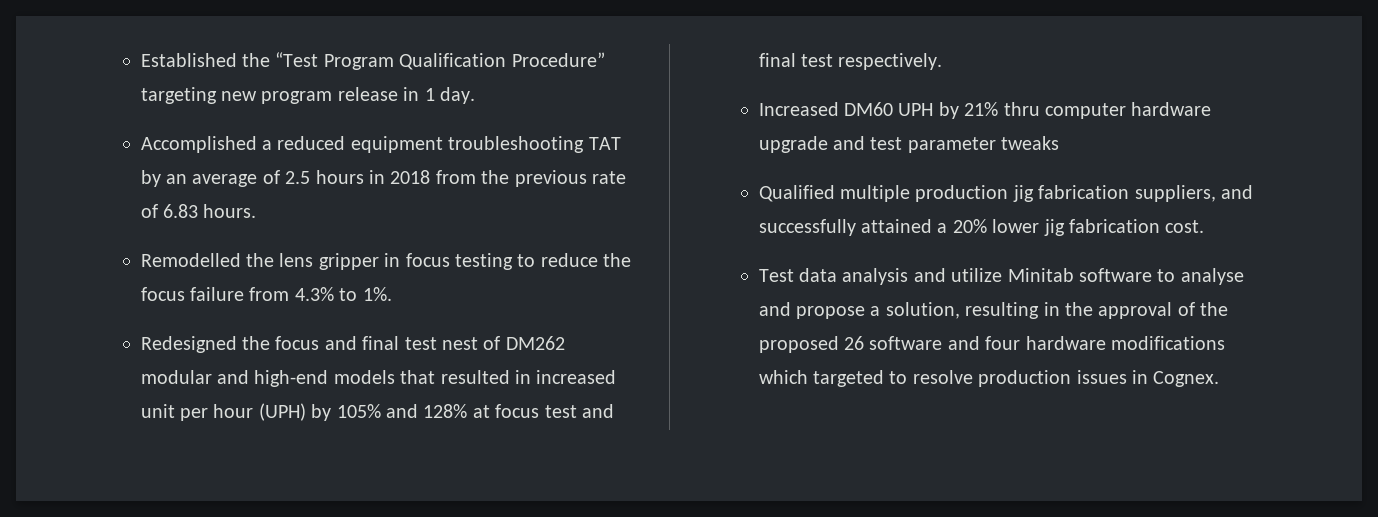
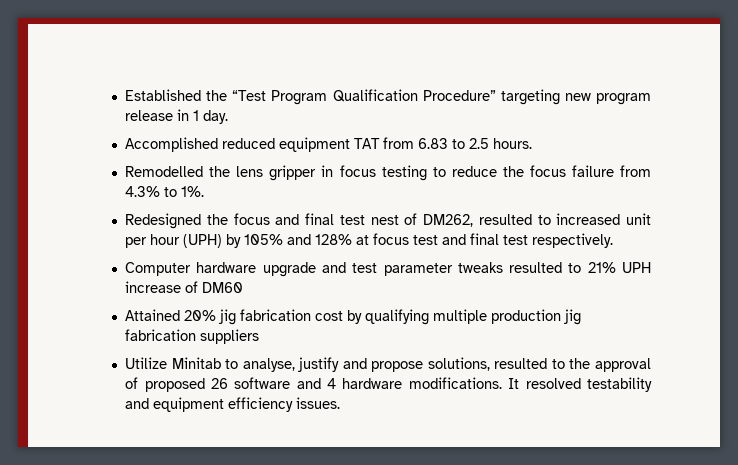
- Accomplished a reduced equipment troubleshooting TAT by an average of 2.5 hours in 2018 from the previous rate of 6.83 hours.
+ Accomplished reduced equipment TAT from 6.83 to 2.5 hours.
- Redesigned the focus and final test nest of DM262 modular and high-end models that resulted in increased unit per hour (UPH) by 105% and 128% at focus test and final test respectively.
+ Redesigned the focus and final test nest of DM262, resulted to increased unit per hour (UPH) by 105% and 128% at focus test and final test respectively.
- Increased DM60 UPH by 21% thru computer hardware upgrade and test parameter tweaks
- Qualified multiple production jig fabrication suppliers, and successfully attained a 20% lower jig fabrication cost.
- Test data analysis and utilize Minitab software to analyse and propose a solution, resulting in the approval of the proposed 26 software and four hardware modifications which targeted to resolve production issues in Cognex.
+ Computer hardware upgrade and test parameter tweaks resulted to 21% UPH increase of DM60
+ Attained 20% jig fabrication cost by qualifying multiple production jig fabrication suppliers
+ Utilize Minitab to analyse, justify and propose solutions, resulted to the approval of proposed 26 software and 4 hardware modifications. It resolved testability and equipment efficiency issues.

